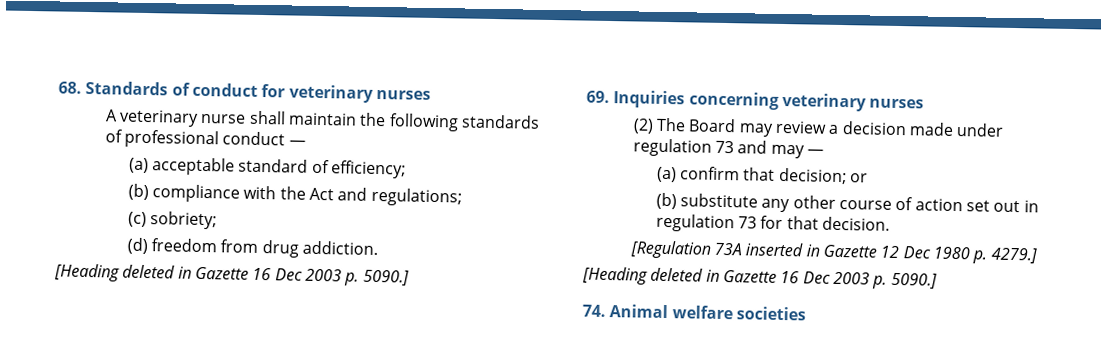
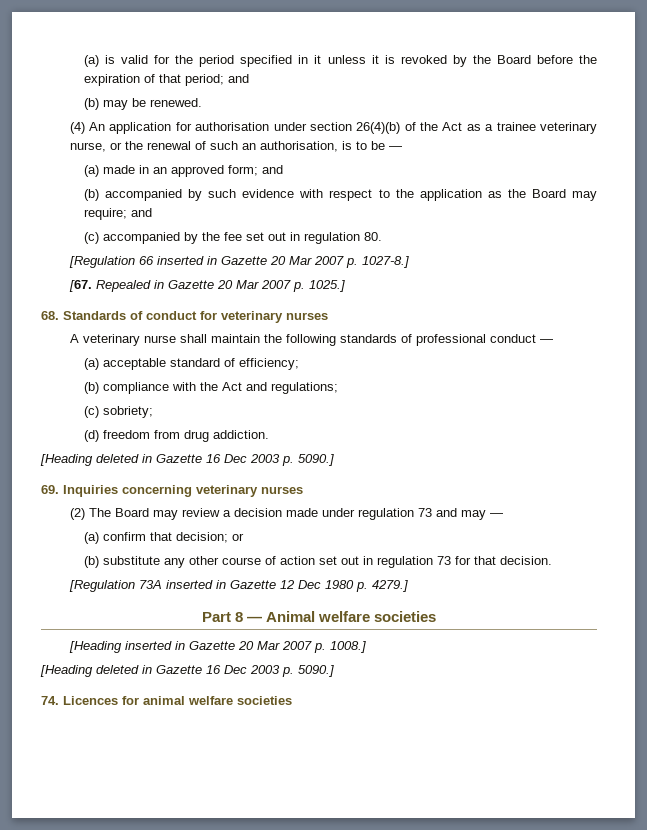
+ (a) is valid for the period specified in it unless it is revoked by the Board before the expiration of that period; and
+ (b) may be renewed.
+ (4) An application for authorisation under section 26(4)(b) of the Act as a trainee veterinary nurse, or the renewal of such an authorisation, is to be —
+ (a) made in an approved form; and
+ (b) accompanied by such evidence with respect to the application as the Board may require; and
+ (c) accompanied by the fee set out in regulation 80.
+ [Regulation 66 inserted in Gazette 20 Mar 2007 p. 1027-8.]
+ [67. Repealed in Gazette 20 Mar 2007 p. 1025.]
+ Part 8 — Animal welfare societies
+ [Heading inserted in Gazette 20 Mar 2007 p. 1008.]
- 74. Animal welfare societies
+ 74. Licences for animal welfare societies

